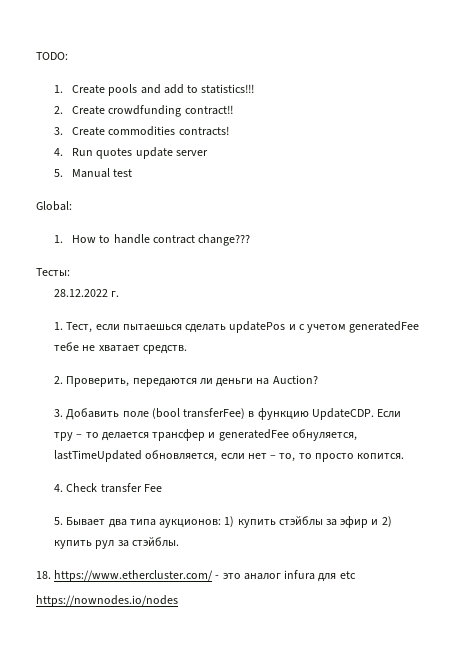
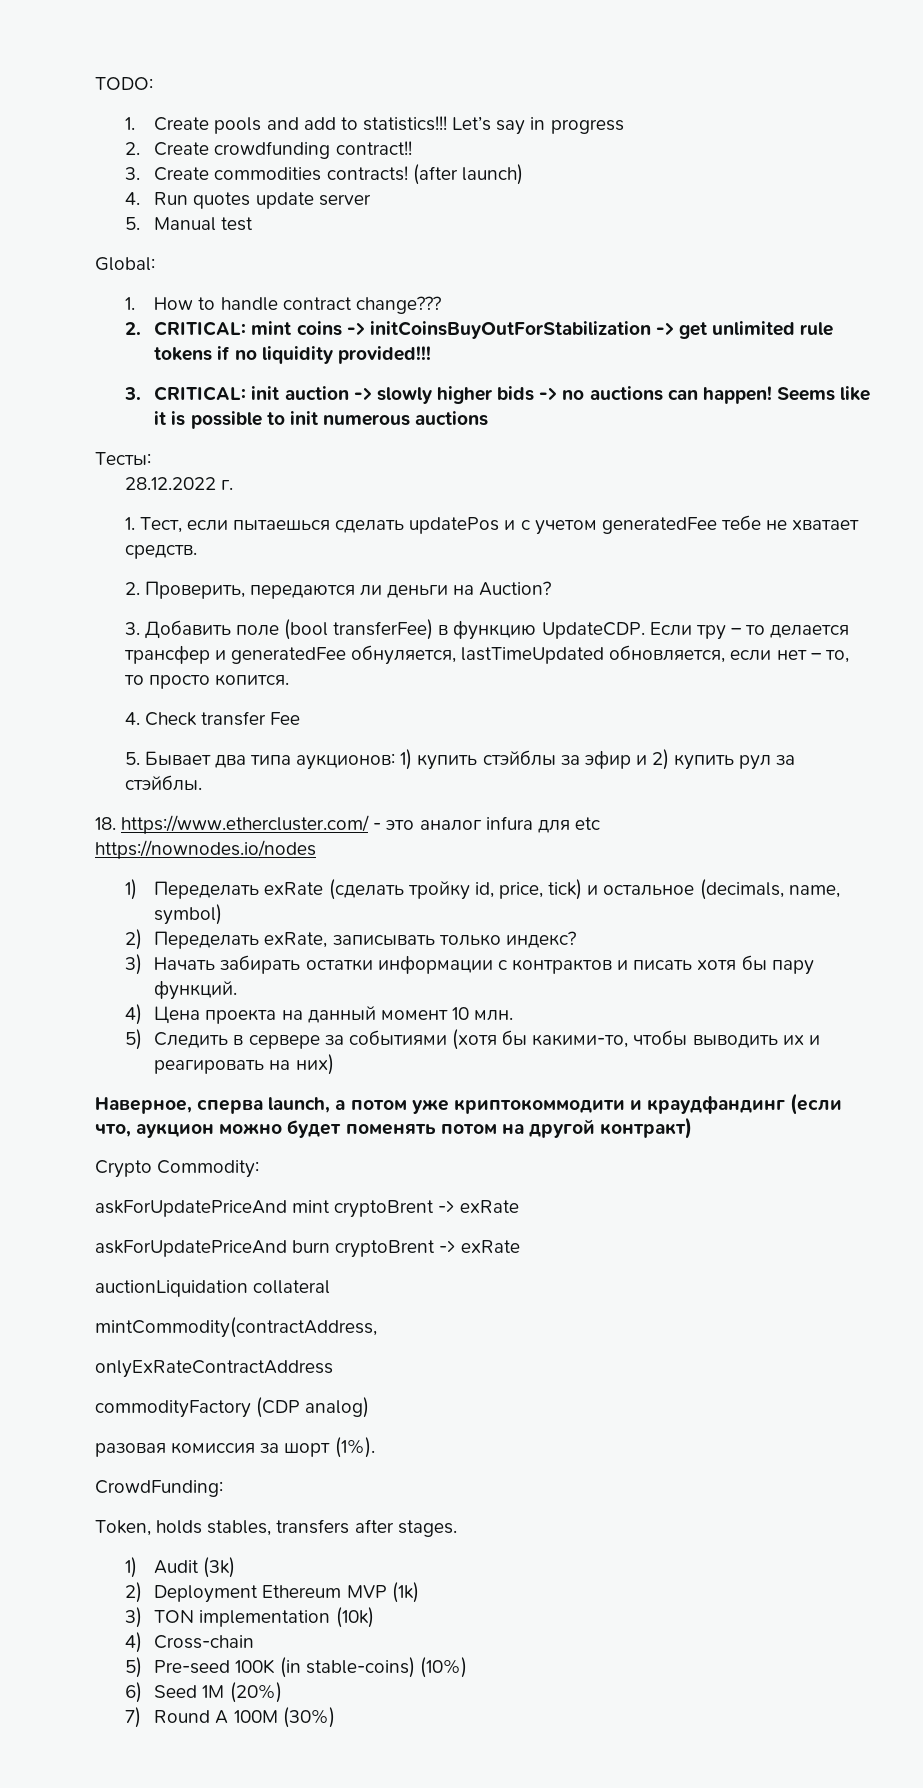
+ Let’s say in progress
+ (after launch)
+ 2. CRITICAL: mint coins -> initCoinsBuyOutForStabilization -> get unlimited rule tokens if no liquidity provided!!!
+ 3. CRITICAL: init auction -> slowly higher bids -> no auctions can happen! Seems like it is possible to init numerous auctions
+ 1) Переделать exRate (сделать тройку id, price, tick) и остальное (decimals, name, symbol)
+ 2) Переделать exRate, записывать только индекс?
+ 3) Начать забирать остатки информации с контрактов и писать хотя бы пару функций.
+ 4) Цена проекта на данный момент 10 млн.
+ 5) Следить в сервере за событиями (хотя бы какими-то, чтобы выводить их и реагировать на них)
+ Наверное, сперва launch, а потом уже криптокоммодити и краудфандинг (если что, аукцион можно будет поменять потом на другой контракт)
+ Crypto Commodity:
+ askForUpdatePriceAnd mint cryptoBrent -> exRate
+ askForUpdatePriceAnd burn cryptoBrent -> exRate
+ auctionLiquidation collateral
+ mintCommodity(contractAddress,
+ onlyExRateContractAddress
+ commodityFactory (CDP analog)
+ разовая комиссия за шорт (1%).
+ CrowdFunding:
+ Token, holds stables, transfers after stages.
+ 1) Audit (3k)
+ 2) Deployment Ethereum MVP (1k)
+ 3) TON implementation (10k)
+ 4) Cross-chain
+ 5) Pre-seed 100K (in stable-coins) (10%)
+ 6) Seed 1M (20%)
+ 7) Round A 100M (30%)

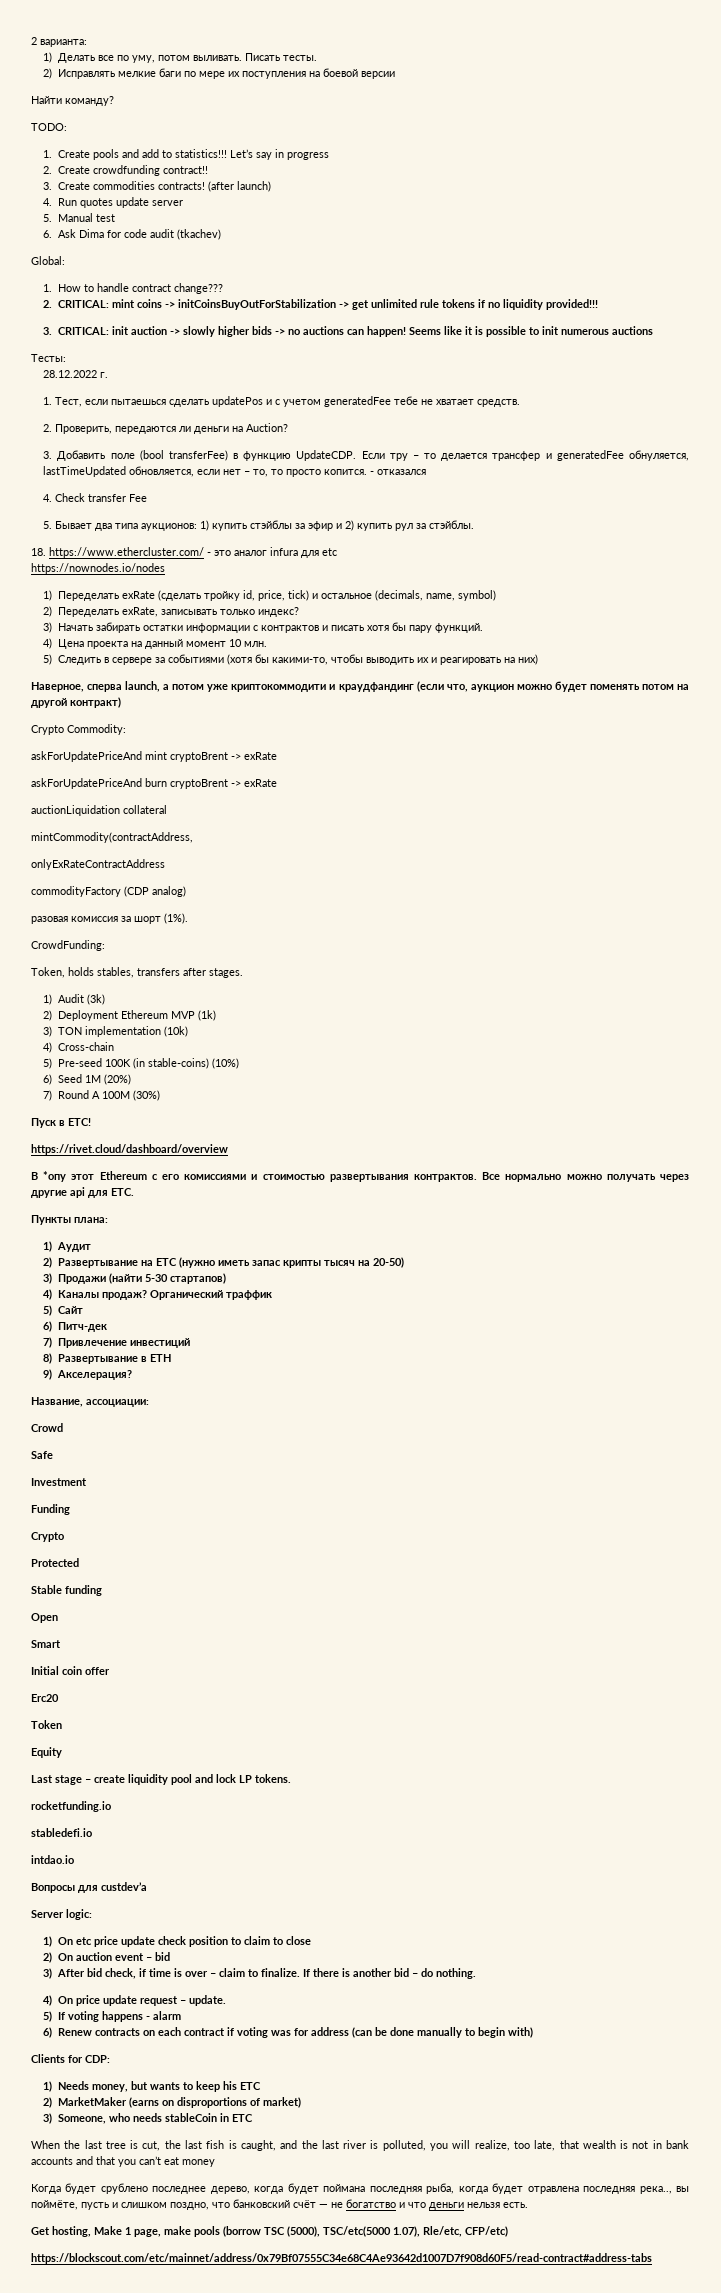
+ 2 варианта:
+ 1) Делать все по уму, потом выливать. Писать тесты.
+ 2) Исправлять мелкие баги по мере их поступления на боевой версии
+ Найти команду?
+ 6. Ask Dima for code audit (tkachev)
+ - отказался
+ Пуск в ETC!
+ https://rivet.cloud/dashboard/overview
+ В *опу этот Ethereum с его комиссиями и стоимостью развертывания контрактов. Все нормально можно получать через другие api для ETC.
+ Пункты плана:
+ 1) Аудит
+ 2) Развертывание на ETC (нужно иметь запас крипты тысяч на 20-50)
+ 3) Продажи (найти 5-30 стартапов)
+ 4) Каналы продаж? Органический траффик
+ 5) Сайт
+ 6) Питч-дек
+ 7) Привлечение инвестиций
+ 8) Развертывание в ETH
+ 9) Акселерация?
+ Название, ассоциации:
+ Crowd
+ Safe
+ Investment
+ Funding
+ Crypto
+ Protected
+ Stable funding
+ Open
+ Smart
+ Initial coin offer
+ Erc20
+ Token
+ Equity
+ Last stage – create liquidity pool and lock LP tokens.
+ rocketfunding.io
+ stabledefi.io
+ intdao.io
+ Вопросы для custdev’a
+ Server logic:
+ 1) On etc price update check position to claim to close
+ 2) On auction event – bid
+ 3) After bid check, if time is over – claim to finalize. If there is another bid – do nothing.
+ 4) On price update request – update.
+ 5) If voting happens - alarm
+ 6) Renew contracts on each contract if voting was for address (can be done manually to begin with)
+ Clients for CDP:
+ 1) Needs money, but wants to keep his ETC
+ 2) MarketMaker (earns on disproportions of market)
+ 3) Someone, who needs stableCoin in ETC
+ When the last tree is cut, the last fish is caught, and the last river is polluted, you will realize, too late, that wealth is not in bank accounts and that you can’t eat money
+ Когда будет срублено последнее дерево, когда будет поймана последняя рыба, когда будет отравлена последняя река.., вы поймёте, пусть и слишком поздно, что банковский счёт — не богатство и что деньги нельзя есть.
+ Get hosting, Make 1 page, make pools (borrow TSC (5000), TSC/etc(5000 1.07), Rle/etc, CFP/etc)
+ https://blockscout.com/etc/mainnet/address/0x79Bf07555C34e68C4Ae93642d1007D7f908d60F5/read-contract#address-tabs

